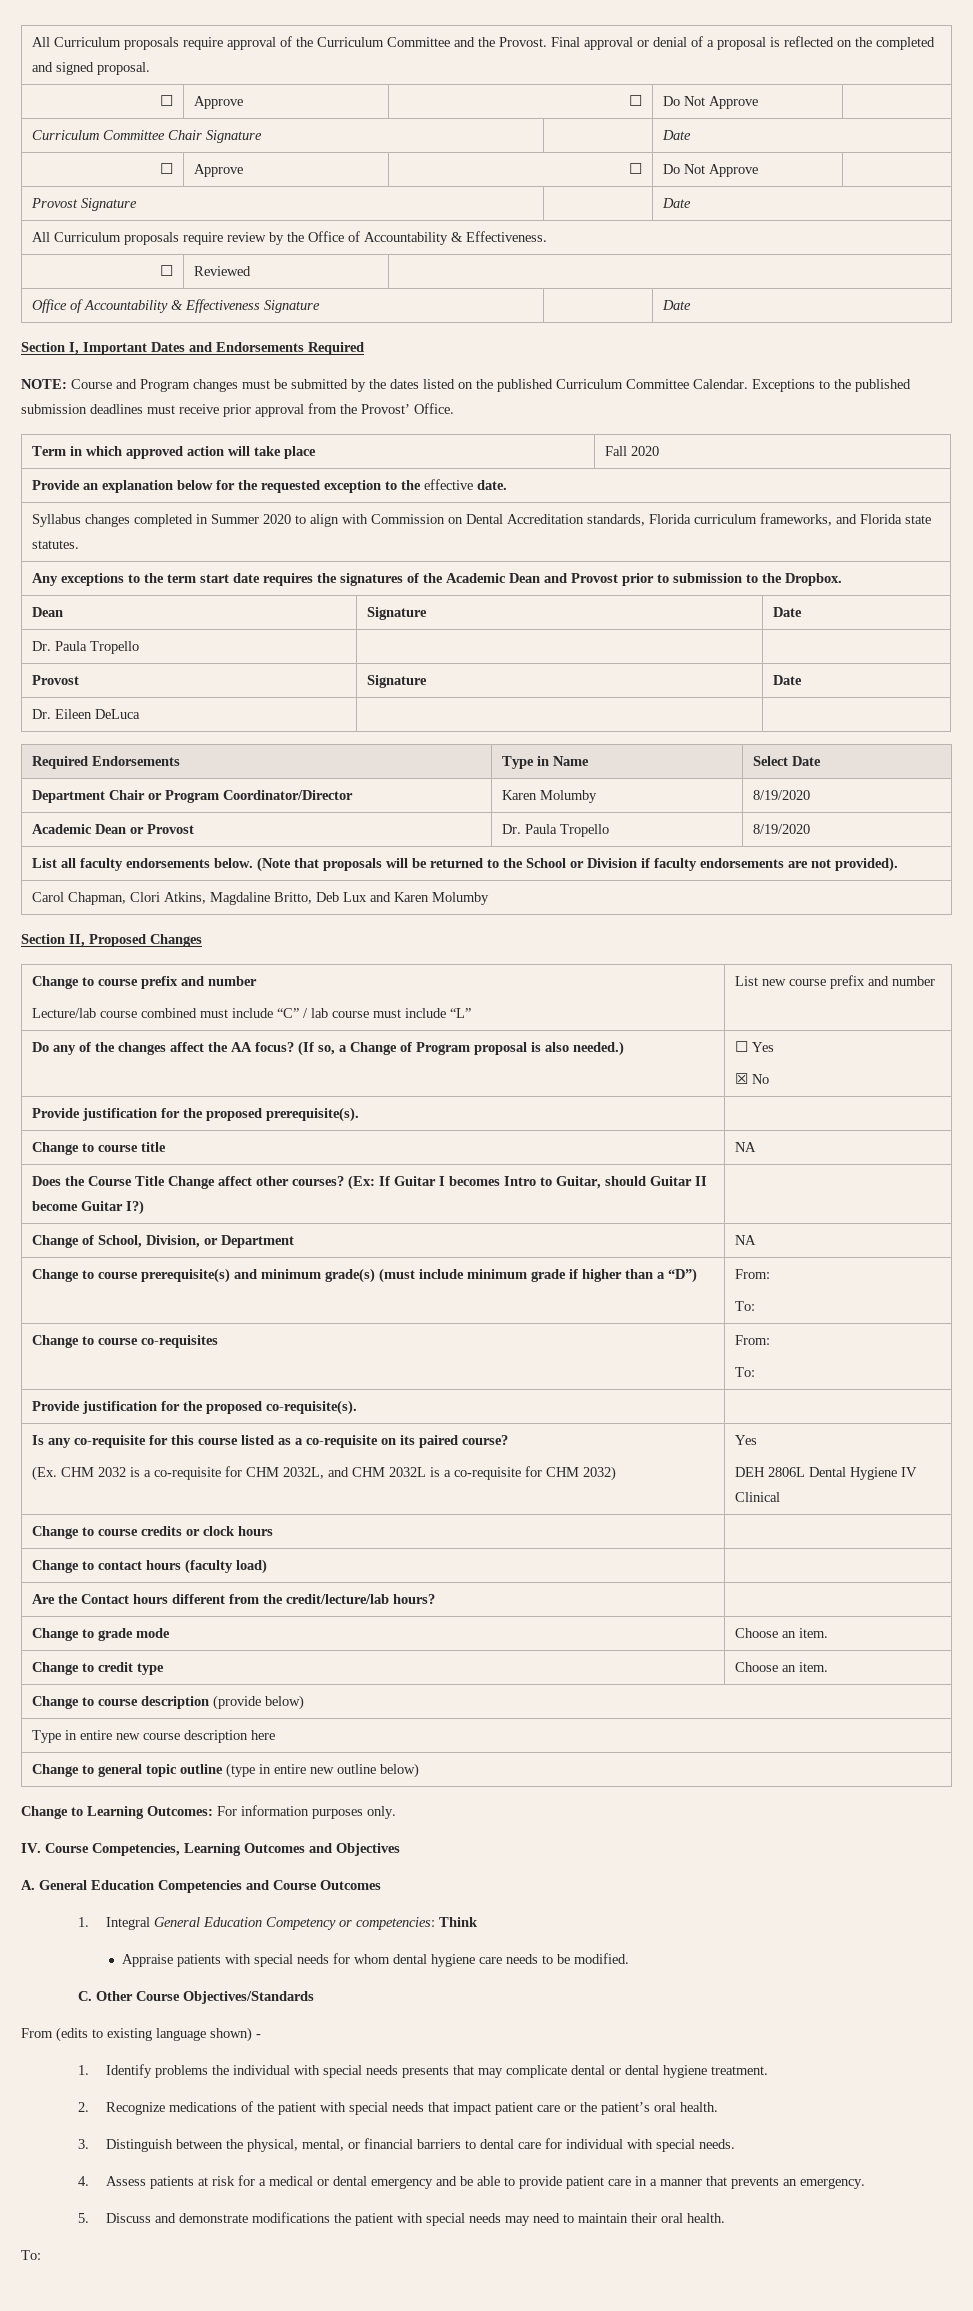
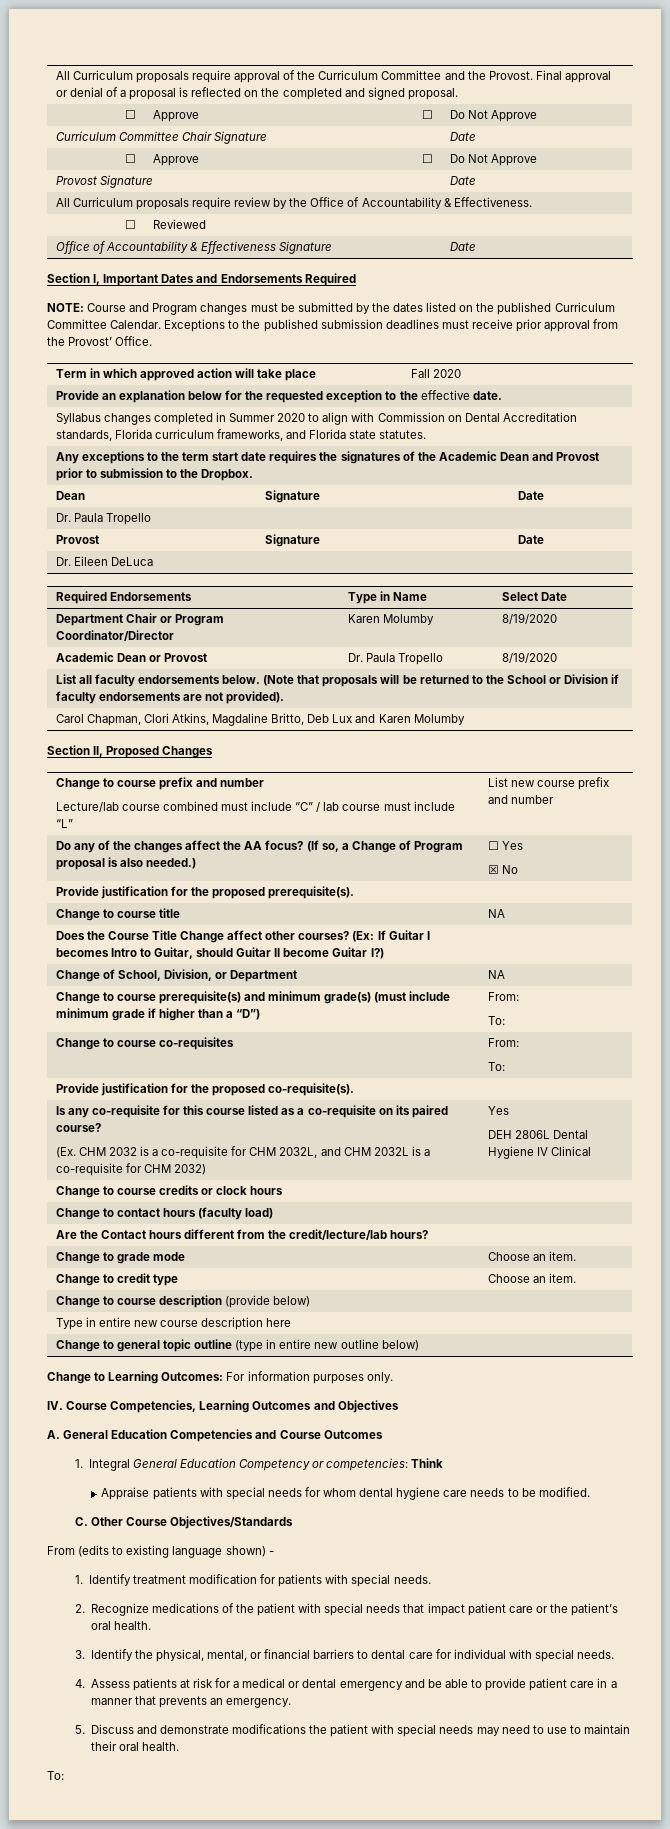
- 1. Identify problems the individual with special needs presents that may complicate dental or dental hygiene treatment.
+ 1. Identify treatment modification for patients with special needs.
- 3. Distinguish between the physical, mental, or financial barriers to dental care for individual with special needs.
+ 3. Identify the physical, mental, or financial barriers to dental care for individual with special needs.
- 5. Discuss and demonstrate modifications the patient with special needs may need to maintain their oral health.
+ 5. Discuss and demonstrate modifications the patient with special needs may need to use to maintain their oral health.

